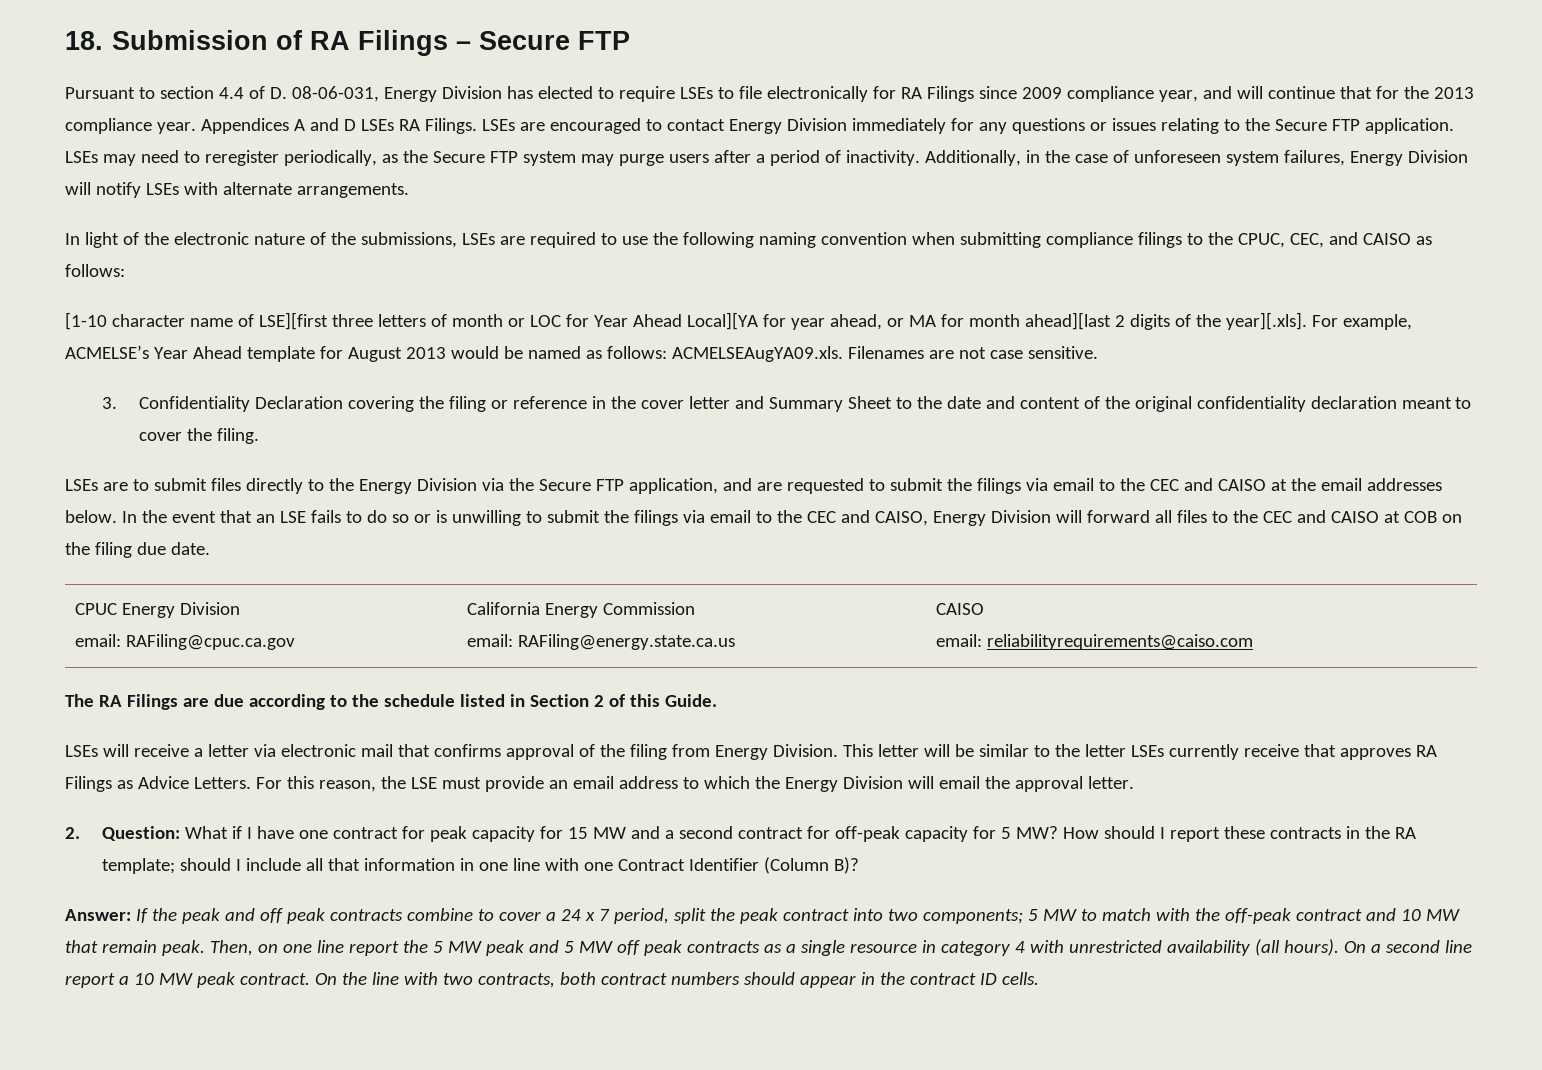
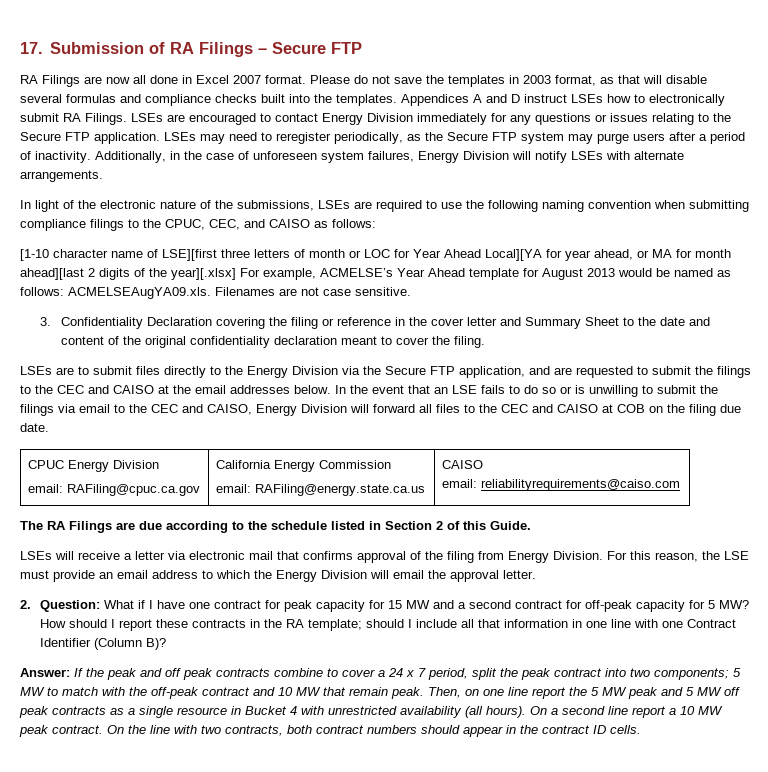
- 18. Submission of RA Filings – Secure FTP
+ 17. Submission of RA Filings – Secure FTP
- Pursuant to section 4.4 of D. 08-06-031, Energy Division has elected to require LSEs to file electronically for RA Filings since 2009 compliance year, and will continue that for the 2013 compliance year. Appendices A and D LSEs RA Filings.
+ RA Filings are now all done in Excel 2007 format. Please do not save the templates in 2003 format, as that will disable several formulas and compliance checks built into the templates. Appendices A and D instruct LSEs how to electronically submit RA Filings.
- [1-10 character name of LSE][first three letters of month or LOC for Year Ahead Local][YA for year ahead, or MA for month ahead][last 2 digits of the year][.xls]. For example, ACMELSE’s Year Ahead template for August 2013 would be named as follows: ACMELSEAugYA09.xls. Filenames are not case sensitive.
+ [1-10 character name of LSE][first three letters of month or LOC for Year Ahead Local][YA for year ahead, or MA for month ahead][last 2 digits of the year][.xlsx] For example, ACMELSE’s Year Ahead template for August 2013 would be named as follows: ACMELSEAugYA09.xls. Filenames are not case sensitive.
- LSEs are to submit files directly to the Energy Division via the Secure FTP application, and are requested to submit the filings via email to the CEC and CAISO at the email addresses below.
+ LSEs are to submit files directly to the Energy Division via the Secure FTP application, and are requested to submit the filings to the CEC and CAISO at the email addresses below.
- This letter will be similar to the letter LSEs currently receive that approves RA Filings as Advice Letters.
- Then, on one line report the 5 MW peak and 5 MW off peak contracts as a single resource in category 4 with unrestricted availability (all hours).
+ Then, on one line report the 5 MW peak and 5 MW off peak contracts as a single resource in Bucket 4 with unrestricted availability (all hours).

